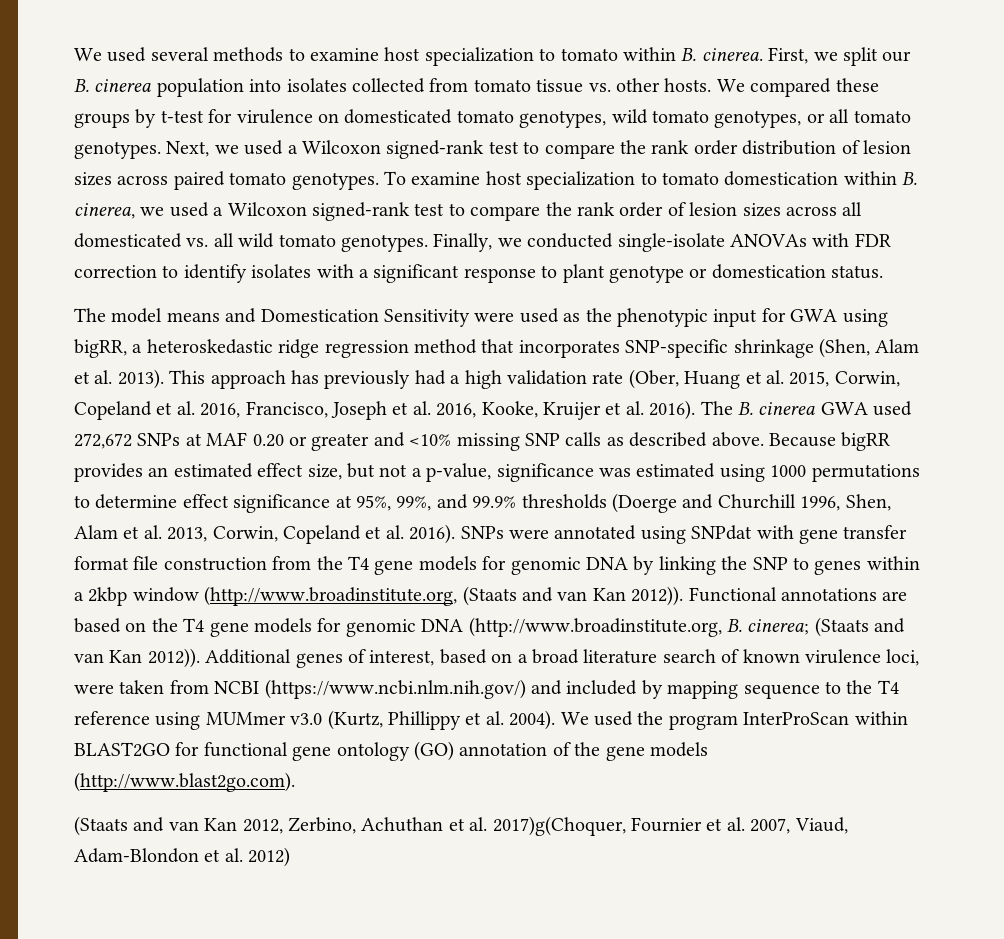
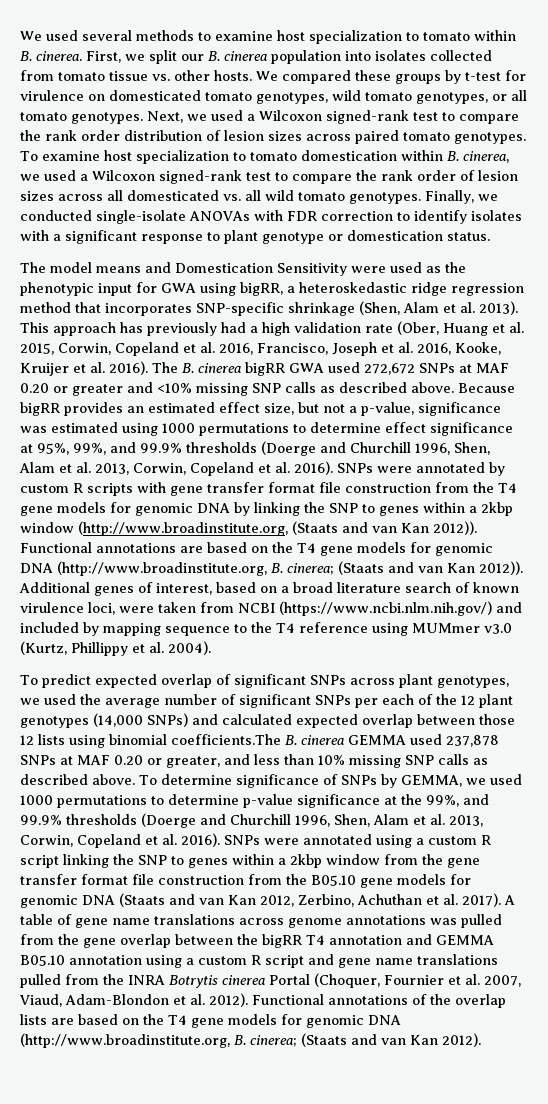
- The B. cinerea GWA used 272,672 SNPs at MAF 0.20 or greater and <10% missing SNP calls as described above.
+ The B. cinerea bigRR GWA used 272,672 SNPs at MAF 0.20 or greater and <10% missing SNP calls as described above.
- SNPs were annotated using SNPdat with gene transfer format file construction from the T4 gene models for genomic DNA by linking the SNP to genes within a 2kbp window (http://www.broadinstitute.org, (Staats and van Kan 2012)).
+ SNPs were annotated by custom R scripts with gene transfer format file construction from the T4 gene models for genomic DNA by linking the SNP to genes within a 2kbp window (http://www.broadinstitute.org, (Staats and van Kan 2012)).
- Additional genes of interest, based on a broad literature search of known virulence loci, were taken from NCBI (https://www.ncbi.nlm.nih.gov/) and included by mapping sequence to the T4 reference using MUMmer v3.0 (Kurtz, Phillippy et al. 2004). We used the program InterProScan within BLAST2GO for functional gene ontology (GO) annotation of the gene models (http://www.blast2go.com).
- (Staats and van Kan 2012, Zerbino, Achuthan et al. 2017)g(Choquer, Fournier et al. 2007, Viaud, Adam-Blondon et al. 2012)
+ Additional genes of interest, based on a broad literature search of known virulence loci, were taken from NCBI (https://www.ncbi.nlm.nih.gov/) and included by mapping sequence to the T4 reference using MUMmer v3.0 (Kurtz, Phillippy et al. 2004).
+ To predict expected overlap of significant SNPs across plant genotypes, we used the average number of significant SNPs per each of the 12 plant genotypes (14,000 SNPs) and calculated expected overlap between those 12 lists using binomial coefficients.The B. cinerea GEMMA used 237,878 SNPs at MAF 0.20 or greater, and less than 10% missing SNP calls as described above. To determine significance of SNPs by GEMMA, we used 1000 permutations to determine p-value significance at the 99%, and 99.9% thresholds (Doerge and Churchill 1996, Shen, Alam et al. 2013, Corwin, Copeland et al. 2016). SNPs were annotated using a custom R script linking the SNP to genes within a 2kbp window from the gene transfer format file construction from the B05.10 gene models for genomic DNA (Staats and van Kan 2012, Zerbino, Achuthan et al. 2017). A table of gene name translations across genome annotations was pulled from the gene overlap between the bigRR T4 annotation and GEMMA B05.10 annotation using a custom R script and gene name translations pulled from the INRA Botrytis cinerea Portal (Choquer, Fournier et al. 2007, Viaud, Adam-Blondon et al. 2012). Functional annotations of the overlap lists are based on the T4 gene models for genomic DNA (http://www.broadinstitute.org, B. cinerea; (Staats and van Kan 2012).

